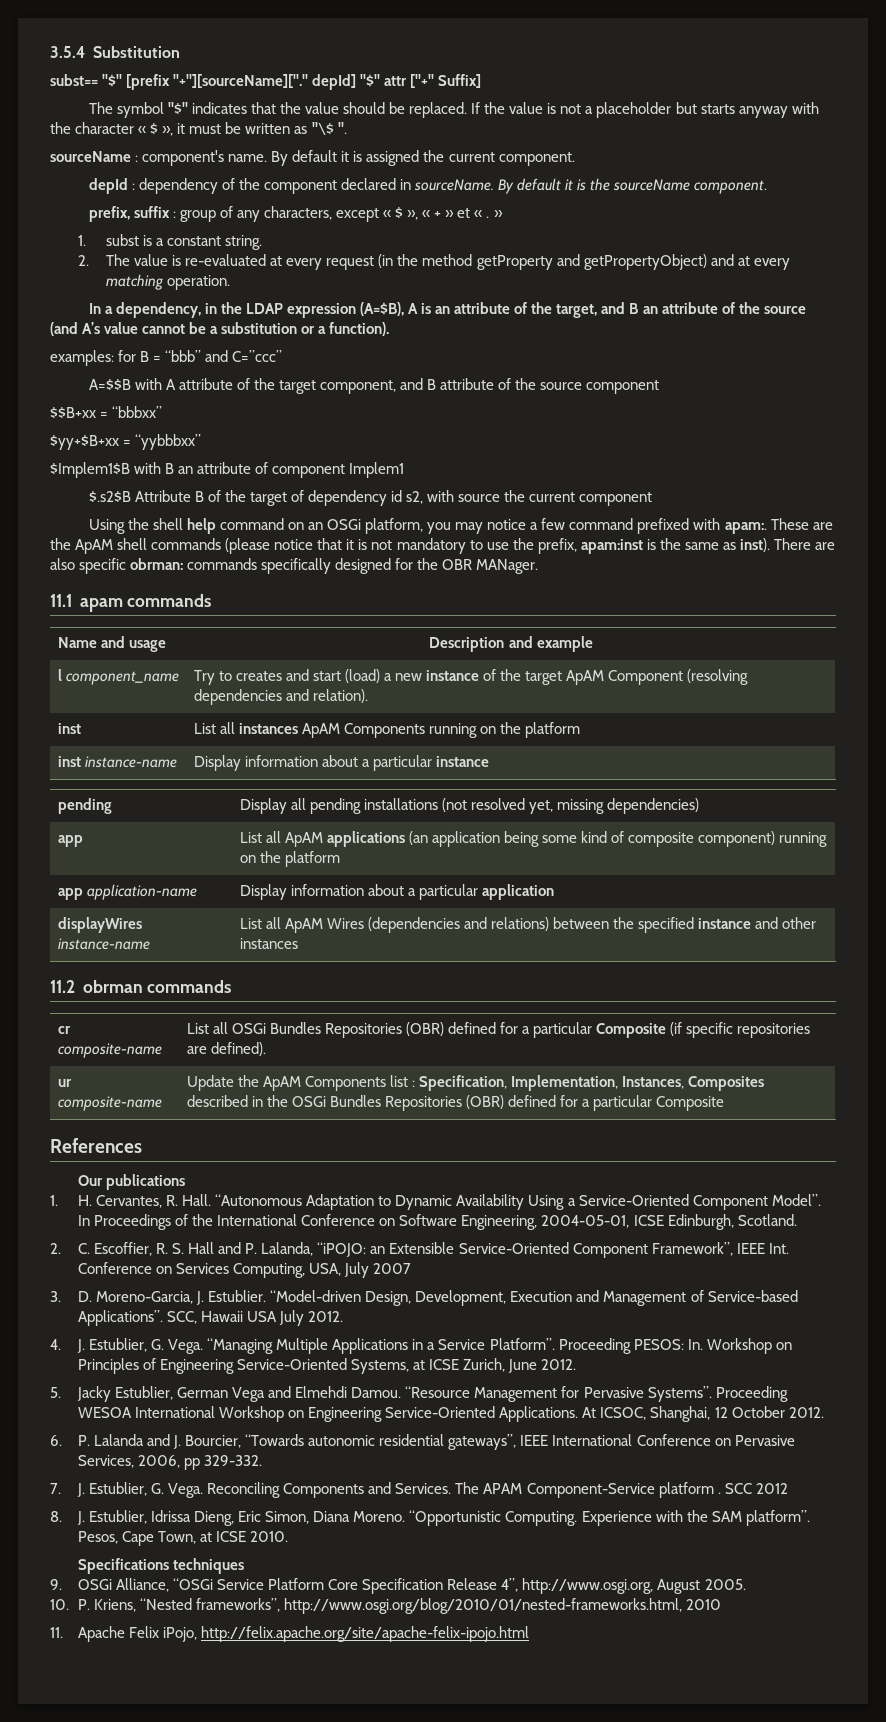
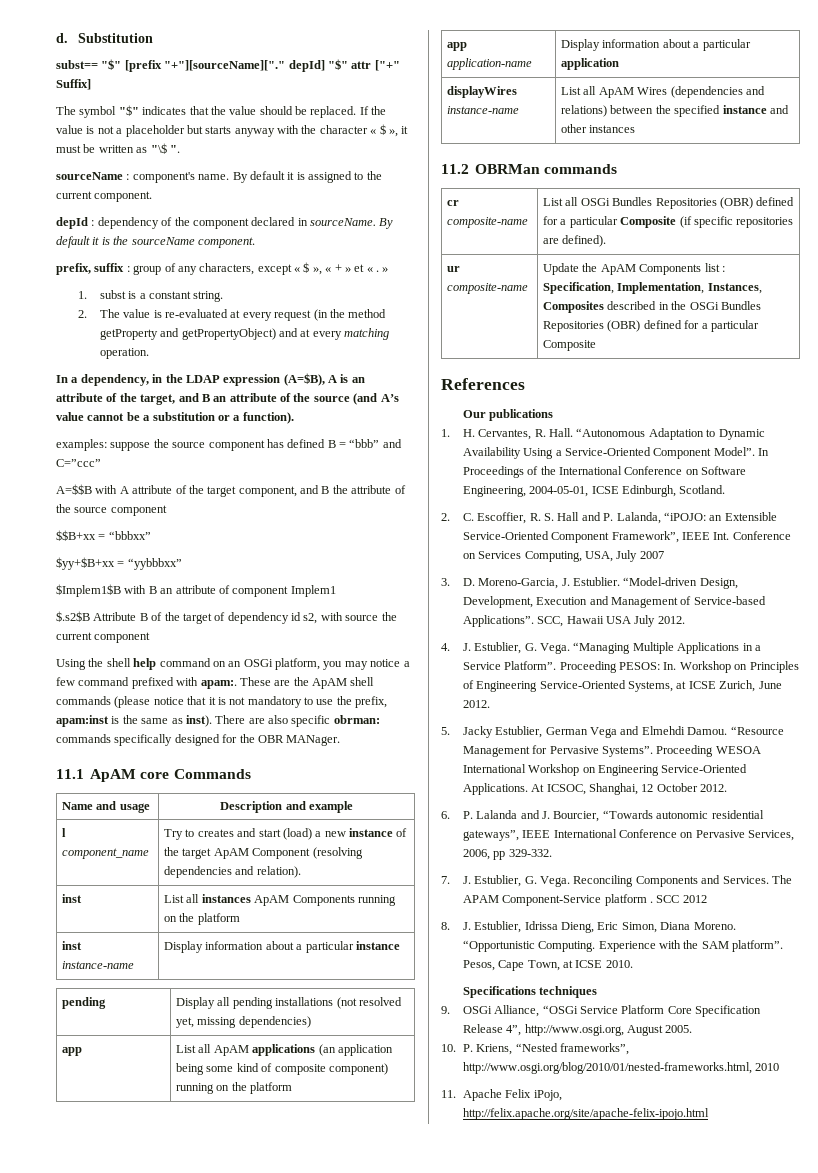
- 3.5.4 Substitution
+ d. Substitution
- By default it is assigned the current component.
+ By default it is assigned to the current component.
- examples: for B = “bbb” and C=”ccc”
+ examples: suppose the source component has defined B = “bbb” and C=”ccc”
- A=$$B with A attribute of the target component, and B attribute of the source component
+ A=$$B with A attribute of the target component, and B the attribute of the source component
- 11.1 apam commands
+ 11.1 ApAM core Commands
- 11.2 obrman commands
+ 11.2 OBRMan commands

